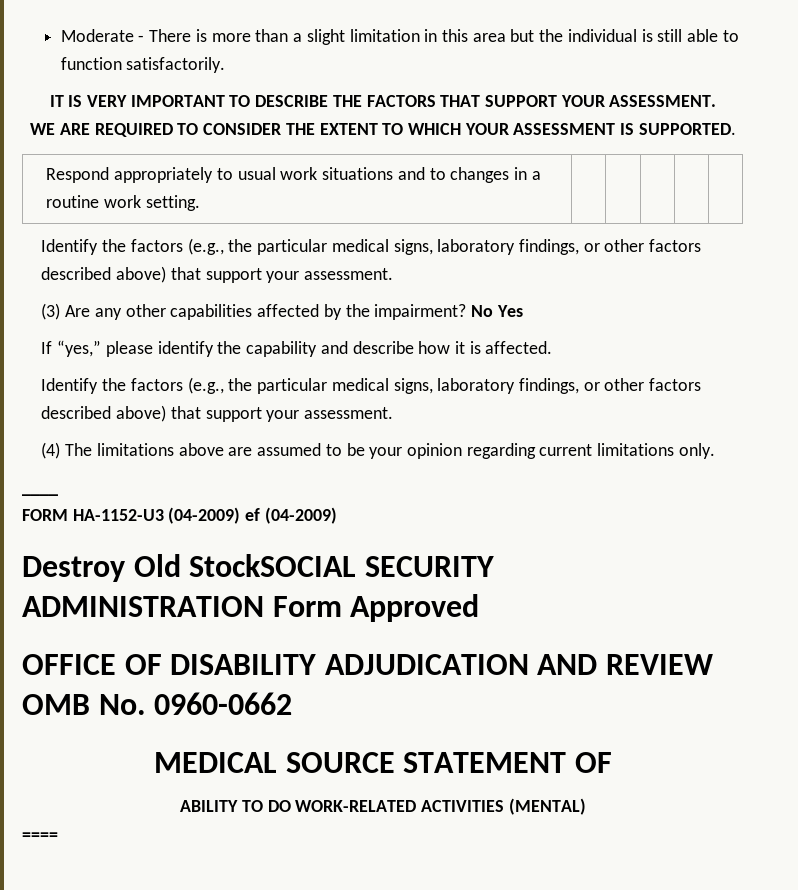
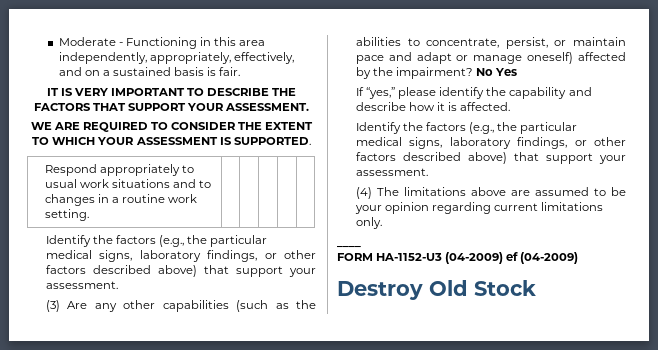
- Moderate - There is more than a slight limitation in this area but the individual is still able to function satisfactorily.
+ Moderate - Functioning in this area independently, appropriately, effectively, and on a sustained basis is fair.
- (3) Are any other capabilities affected by the impairment?
+ (3) Are any other capabilities (such as the abilities to concentrate, persist, or maintain pace and adapt or manage oneself) affected by the impairment?
- Destroy Old StockSOCIAL SECURITY ADMINISTRATION Form Approved
- OFFICE OF DISABILITY ADJUDICATION AND REVIEW OMB No. 0960-0662
- MEDICAL SOURCE STATEMENT OF
- ABILITY TO DO WORK-RELATED ACTIVITIES (MENTAL)
- ====
+ Destroy Old Stock

